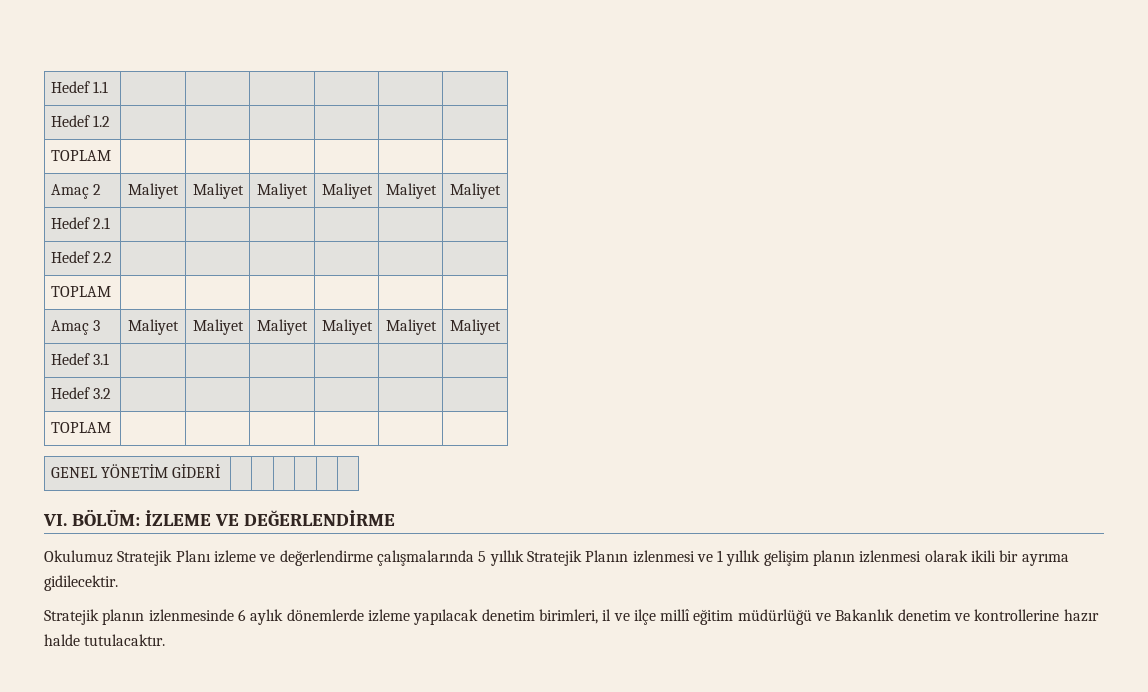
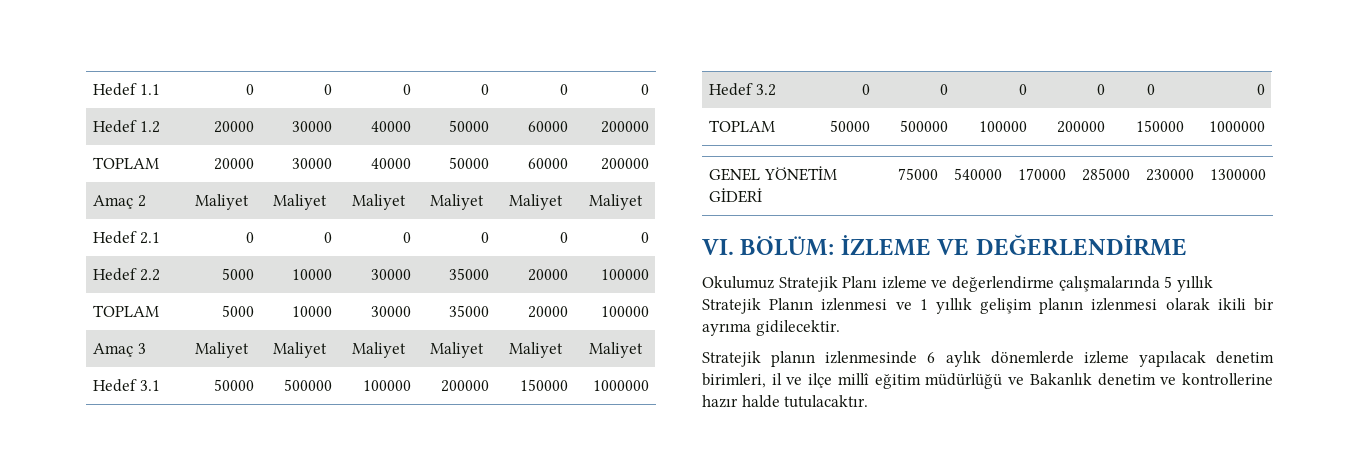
- Hedef 1.1 | | | | | |
- Hedef 1.2 | | | | | |
- TOPLAM | | | | | |
+ Hedef 1.1 | 0 | 0 | 0 | 0 | 0 | 0
+ Hedef 1.2 | 20000 | 30000 | 40000 | 50000 | 60000 | 200000
+ TOPLAM | 20000 | 30000 | 40000 | 50000 | 60000 | 200000
- Hedef 2.1 | | | | | |
- Hedef 2.2 | | | | | |
- TOPLAM | | | | | |
+ Hedef 2.1 | 0 | 0 | 0 | 0 | 0 | 0
+ Hedef 2.2 | 5000 | 10000 | 30000 | 35000 | 20000 | 100000
+ TOPLAM | 5000 | 10000 | 30000 | 35000 | 20000 | 100000
- Hedef 3.1 | | | | | |
- Hedef 3.2 | | | | | |
- TOPLAM | | | | | |
- GENEL YÖNETİM GİDERİ | | | | | |
+ Hedef 3.1 | 50000 | 500000 | 100000 | 200000 | 150000 | 1000000
+ Hedef 3.2 | 0 | 0 | 0 | 0 | 0 | 0
+ TOPLAM | 50000 | 500000 | 100000 | 200000 | 150000 | 1000000
+ GENEL YÖNETİM GİDERİ | 75000 | 540000 | 170000 | 285000 | 230000 | 1300000

